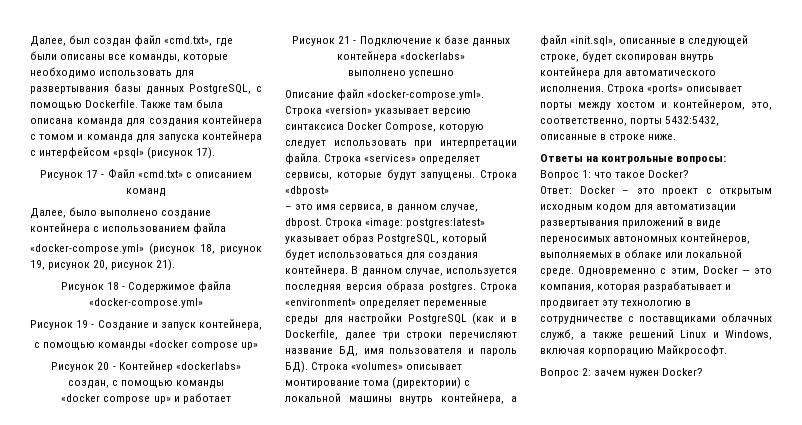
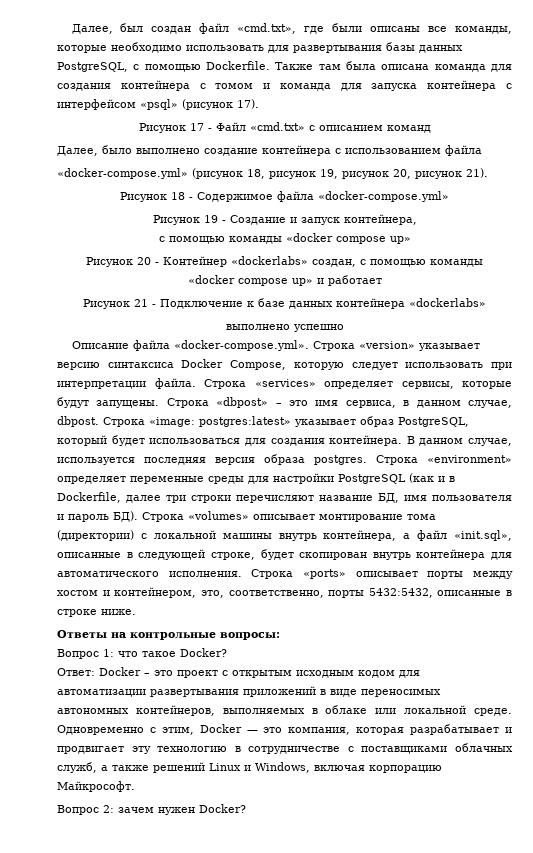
- Описание файл «docker-compose.yml». Строка «version» указывает версию синтаксиса Docker Compose, которую следует использовать при интерпретации файла.
+ Описание файла «docker-compose.yml». Строка «version» указывает версию синтаксиса Docker Compose, которую следует использовать при интерпретации файла.
- Строка «dbpost»
- – это имя сервиса, в данном случае, dbpost.
+ Строка «dbpost» – это имя сервиса, в данном случае, dbpost.

